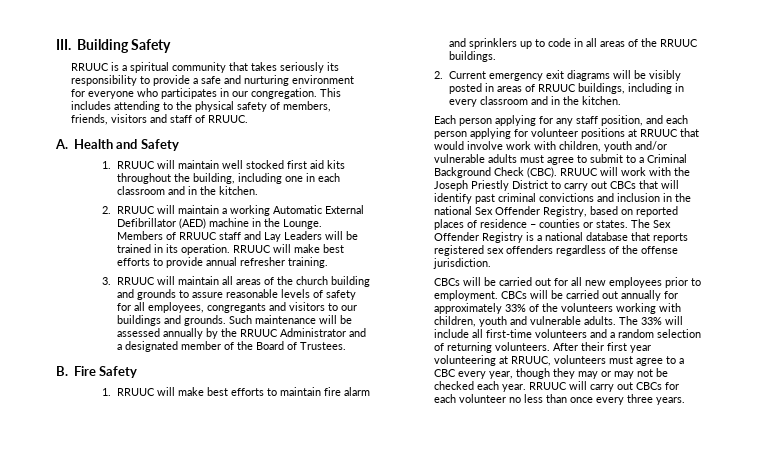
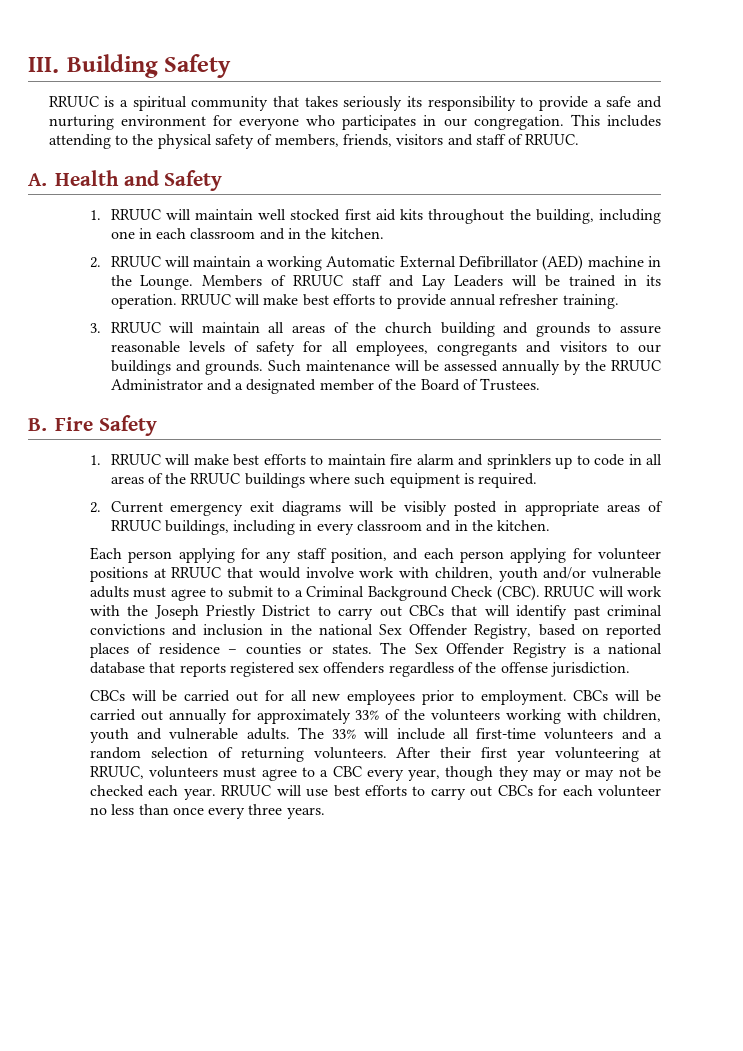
- 1. RRUUC will make best efforts to maintain fire alarm and sprinklers up to code in all areas of the RRUUC buildings.
+ 1. RRUUC will make best efforts to maintain fire alarm and sprinklers up to code in all areas of the RRUUC buildings where such equipment is required.
- 2. Current emergency exit diagrams will be visibly posted in areas of RRUUC buildings, including in every classroom and in the kitchen.
+ 2. Current emergency exit diagrams will be visibly posted in appropriate areas of RRUUC buildings, including in every classroom and in the kitchen.
- RRUUC will carry out CBCs for each volunteer no less than once every three years.
+ RRUUC will use best efforts to carry out CBCs for each volunteer no less than once every three years.

